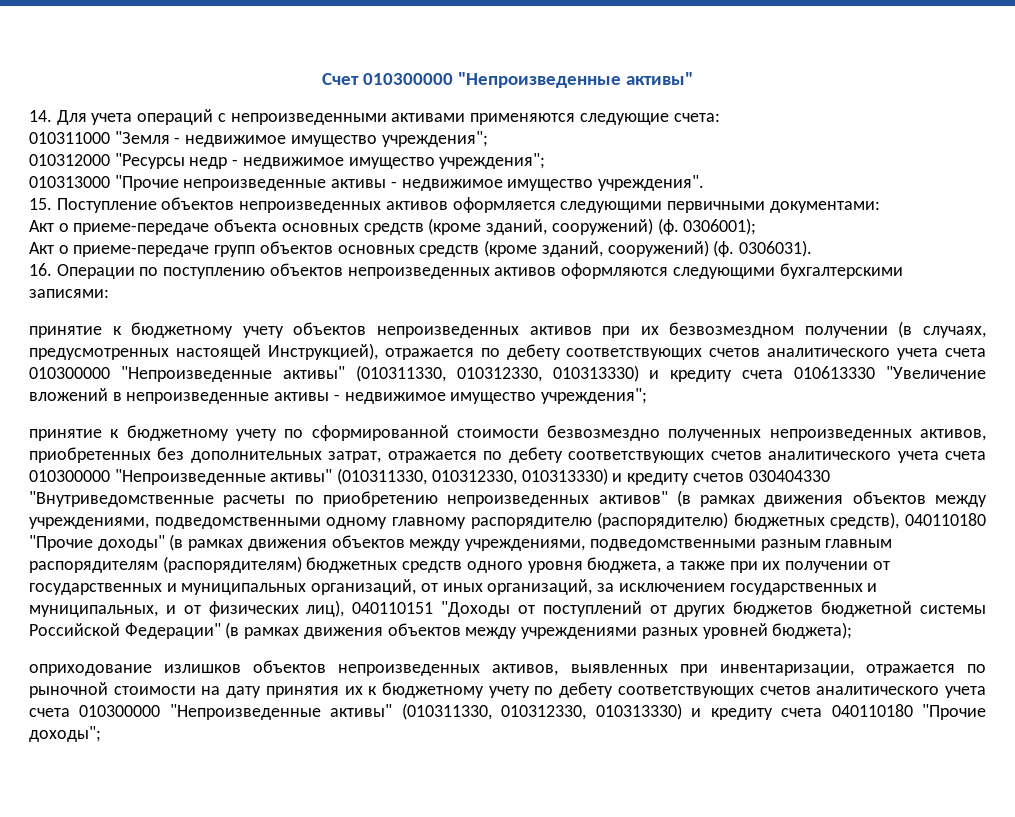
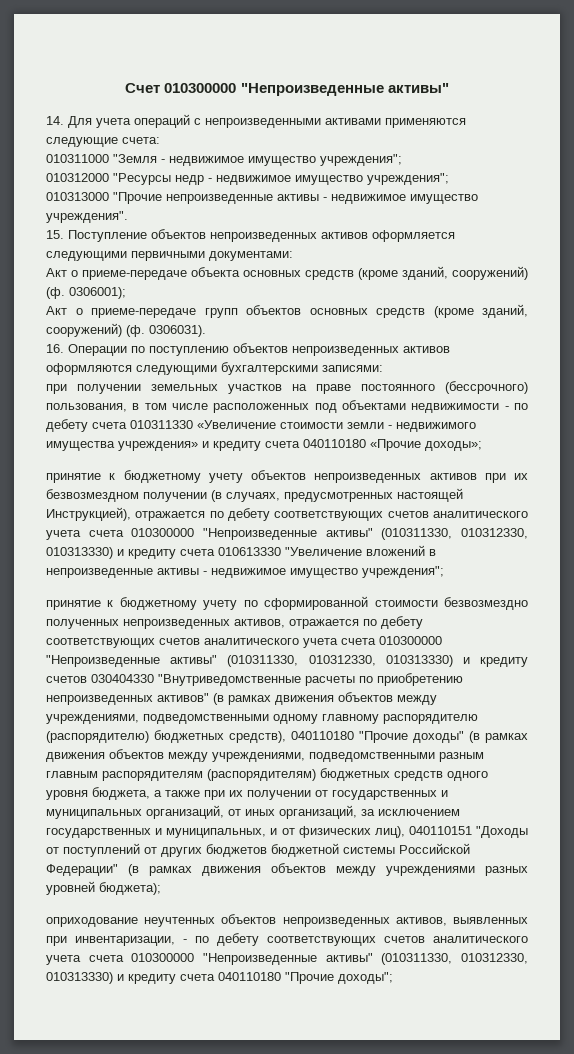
+ при получении земельных участков на праве постоянного (бессрочного) пользования, в том числе расположенных под объектами недвижимости - по дебету счета 010311330 «Увеличение стоимости земли - недвижимого имущества учреждения» и кредиту счета 040110180 «Прочие доходы»;
- принятие к бюджетному учету по сформированной стоимости безвозмездно полученных непроизведенных активов, приобретенных без дополнительных затрат, отражается по дебету соответствующих счетов аналитического учета счета 010300000 "Непроизведенные активы" (010311330, 010312330, 010313330) и кредиту счетов 030404330 "Внутриведомственные расчеты по приобретению непроизведенных активов" (в рамках движения объектов между учреждениями, подведомственными одному главному распорядителю (распорядителю) бюджетных средств), 040110180 "Прочие доходы" (в рамках движения объектов между учреждениями, подведомственными разным главным распорядителям (распорядителям) бюджетных средств одного уровня бюджета, а также при их получении от государственных и муниципальных организаций, от иных организаций, за исключением государственных и муниципальных, и от физических лиц), 040110151 "Доходы от поступлений от других бюджетов бюджетной системы Российской Федерации" (в рамках движения объектов между учреждениями разных уровней бюджета);
+ принятие к бюджетному учету по сформированной стоимости безвозмездно полученных непроизведенных активов, отражается по дебету соответствующих счетов аналитического учета счета 010300000 "Непроизведенные активы" (010311330, 010312330, 010313330) и кредиту счетов 030404330 "Внутриведомственные расчеты по приобретению непроизведенных активов" (в рамках движения объектов между учреждениями, подведомственными одному главному распорядителю (распорядителю) бюджетных средств), 040110180 "Прочие доходы" (в рамках движения объектов между учреждениями, подведомственными разным главным распорядителям (распорядителям) бюджетных средств одного уровня бюджета, а также при их получении от государственных и муниципальных организаций, от иных организаций, за исключением государственных и муниципальных, и от физических лиц), 040110151 "Доходы от поступлений от других бюджетов бюджетной системы Российской Федерации" (в рамках движения объектов между учреждениями разных уровней бюджета);
- оприходование излишков объектов непроизведенных активов, выявленных при инвентаризации, отражается по рыночной стоимости на дату принятия их к бюджетному учету по дебету соответствующих счетов аналитического учета счета 010300000 "Непроизведенные активы" (010311330, 010312330, 010313330) и кредиту счета 040110180 "Прочие доходы";
+ оприходование неучтенных объектов непроизведенных активов, выявленных при инвентаризации, - по дебету соответствующих счетов аналитического учета счета 010300000 "Непроизведенные активы" (010311330, 010312330, 010313330) и кредиту счета 040110180 "Прочие доходы";

